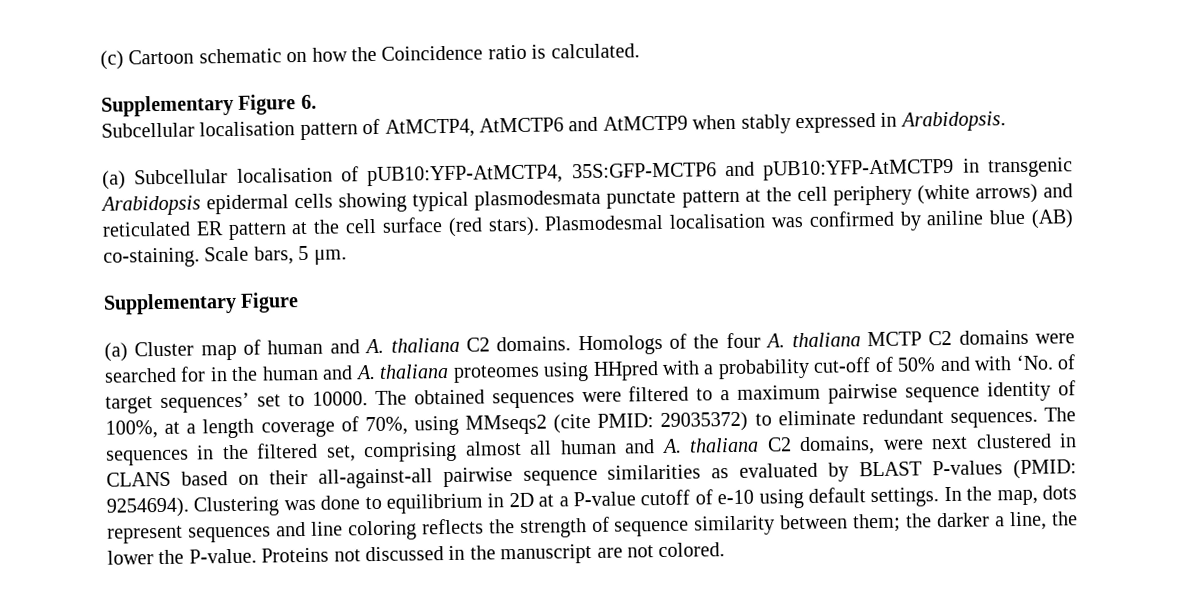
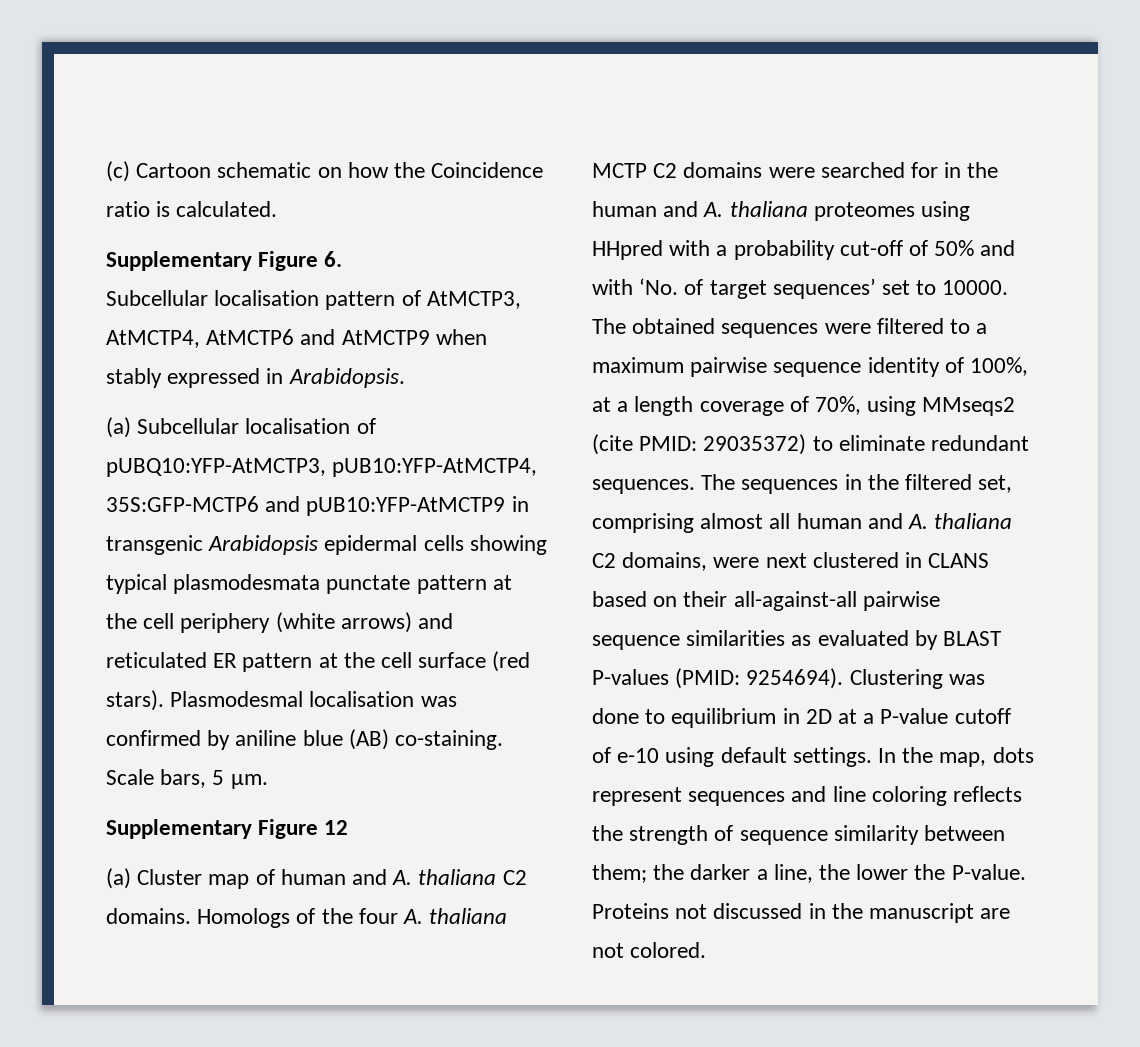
- Subcellular localisation pattern of AtMCTP4, AtMCTP6 and AtMCTP9 when stably expressed in Arabidopsis.
+ Subcellular localisation pattern of AtMCTP3, AtMCTP4, AtMCTP6 and AtMCTP9 when stably expressed in Arabidopsis.
- (a) Subcellular localisation of pUB10:YFP-AtMCTP4, 35S:GFP-MCTP6 and pUB10:YFP-AtMCTP9 in transgenic Arabidopsis epidermal cells showing typical plasmodesmata punctate pattern at the cell periphery (white arrows) and reticulated ER pattern at the cell surface (red stars).
+ (a) Subcellular localisation of pUBQ10:YFP-AtMCTP3, pUB10:YFP-AtMCTP4, 35S:GFP-MCTP6 and pUB10:YFP-AtMCTP9 in transgenic Arabidopsis epidermal cells showing typical plasmodesmata punctate pattern at the cell periphery (white arrows) and reticulated ER pattern at the cell surface (red stars).
  Scale bars, 5 μm.
- Supplementary Figure
+ Supplementary Figure 12

